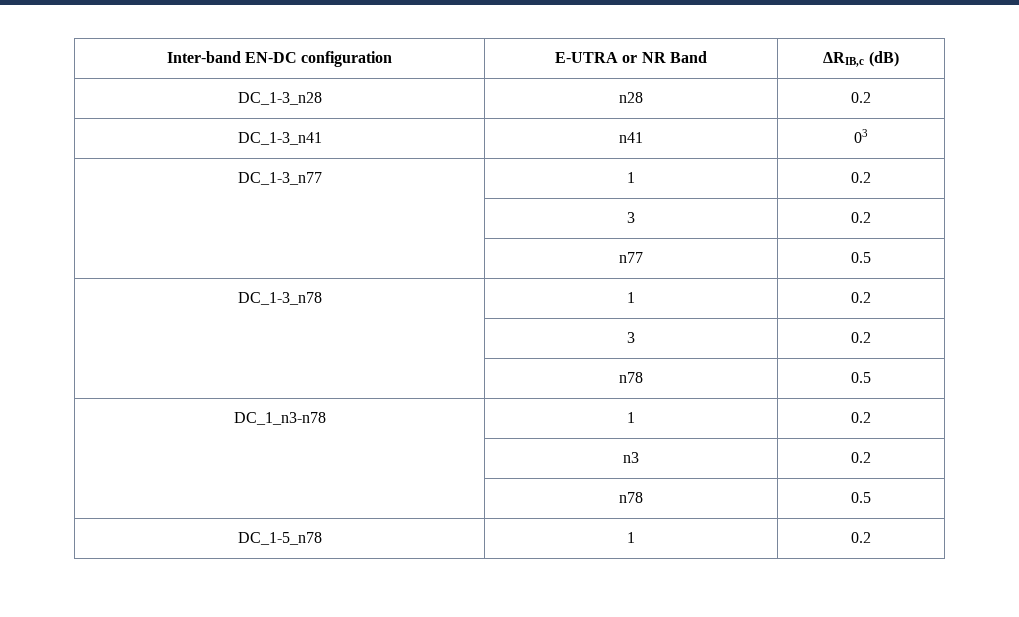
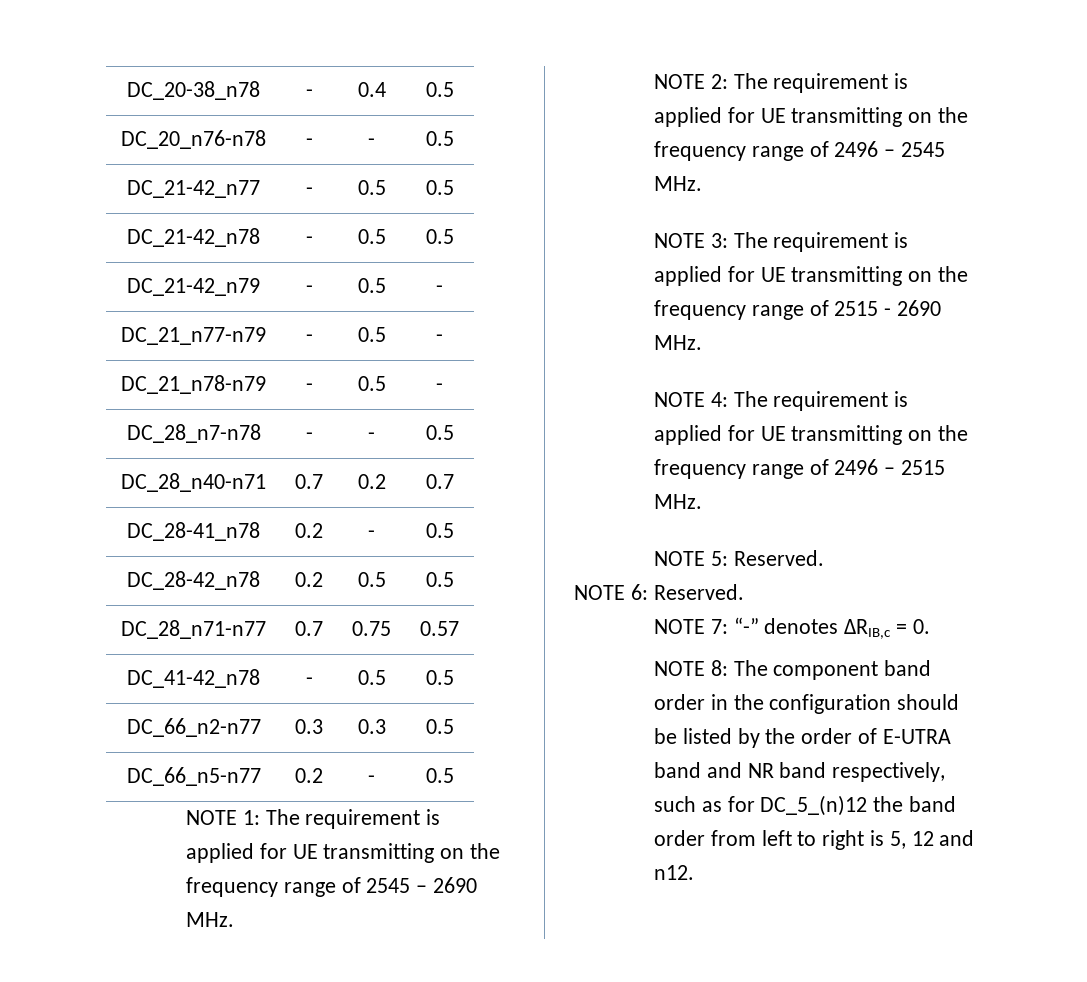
- Inter-band EN-DC configuration | E-UTRA or NR Band | ΔRIB,c (dB)
- DC_1-3_n28 | n28 | 0.2
- DC_1-3_n41 | n41 | 03
- DC_1-3_n77 | 1 | 0.2
- | 3 | 0.2
- | n77 | 0.5
- DC_1-3_n78 | 1 | 0.2
- | 3 | 0.2
- | n78 | 0.5
- DC_1_n3-n78 | 1 | 0.2
- | n3 | 0.2
- | n78 | 0.5
- DC_1-5_n78 | 1 | 0.2
+ DC_20-38_n78 | - | 0.4 | 0.5
+ DC_20_n76-n78 | - | - | 0.5
+ DC_21-42_n77 | - | 0.5 | 0.5
+ DC_21-42_n78 | - | 0.5 | 0.5
+ DC_21-42_n79 | - | 0.5 | -
+ DC_21_n77-n79 | - | 0.5 | -
+ DC_21_n78-n79 | - | 0.5 | -
+ DC_28_n7-n78 | - | - | 0.5
+ DC_28_n40-n71 | 0.7 | 0.2 | 0.7
+ DC_28-41_n78 | 0.2 | - | 0.5
+ DC_28-42_n78 | 0.2 | 0.5 | 0.5
+ DC_28_n71-n77 | 0.7 | 0.75 | 0.57
+ DC_41-42_n78 | - | 0.5 | 0.5
+ DC_66_n2-n77 | 0.3 | 0.3 | 0.5
+ DC_66_n5-n77 | 0.2 | - | 0.5
+ NOTE 1: The requirement is applied for UE transmitting on the frequency range of 2545 – 2690 MHz.
+ NOTE 2: The requirement is applied for UE transmitting on the frequency range of 2496 – 2545 MHz.
+ NOTE 3: The requirement is applied for UE transmitting on the frequency range of 2515 - 2690 MHz.
+ NOTE 4: The requirement is applied for UE transmitting on the frequency range of 2496 – 2515 MHz.
+ NOTE 5: Reserved.
+ NOTE 6: Reserved.
+ NOTE 7: “-” denotes ΔRIB,c = 0.
+ NOTE 8: The component band order in the configuration should be listed by the order of E-UTRA band and NR band respectively, such as for DC_5_(n)12 the band order from left to right is 5, 12 and n12.

